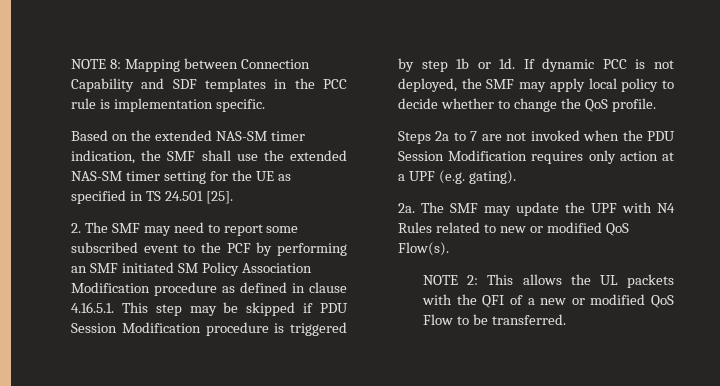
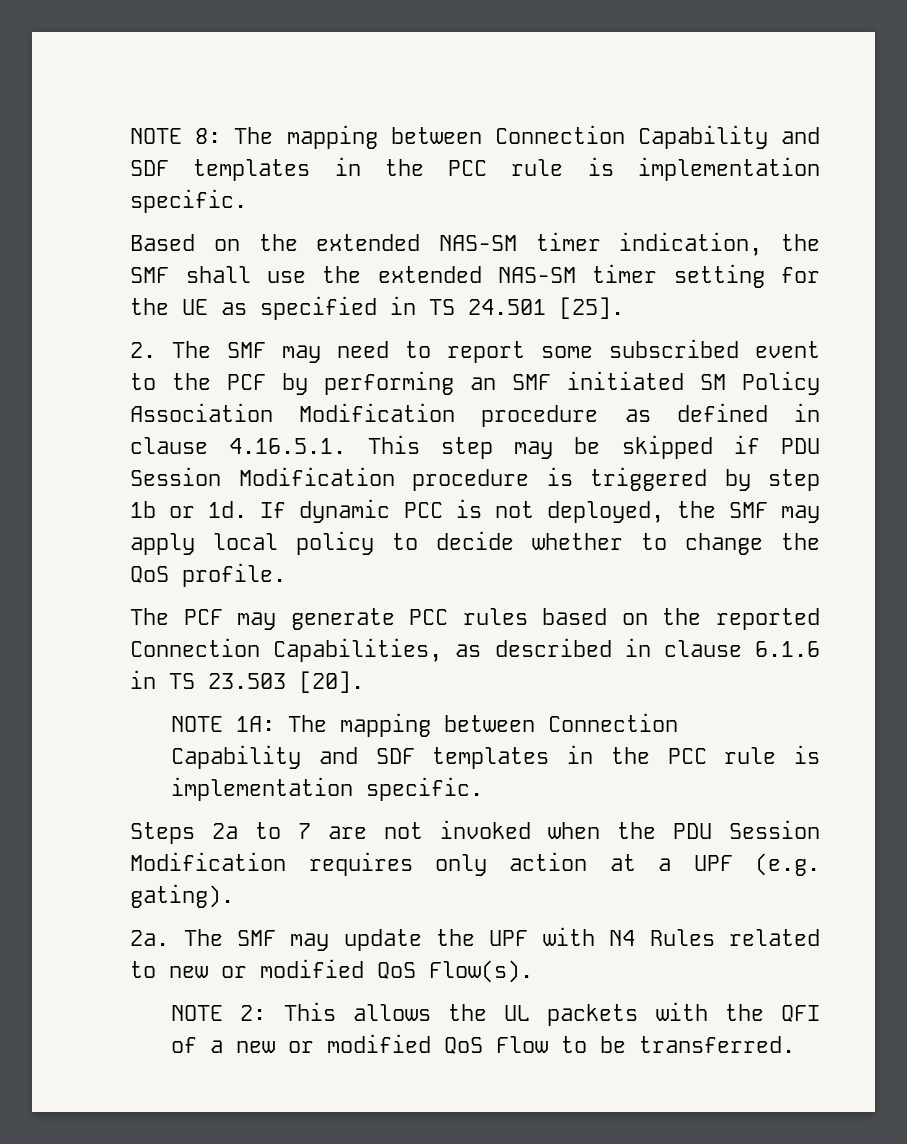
- NOTE 8: Mapping between Connection Capability and SDF templates in the PCC rule is implementation specific.
+ NOTE 8: The mapping between Connection Capability and SDF templates in the PCC rule is implementation specific.
+ The PCF may generate PCC rules based on the reported Connection Capabilities, as described in clause 6.1.6 in TS 23.503 [20].
+ NOTE 1A: The mapping between Connection Capability and SDF templates in the PCC rule is implementation specific.

